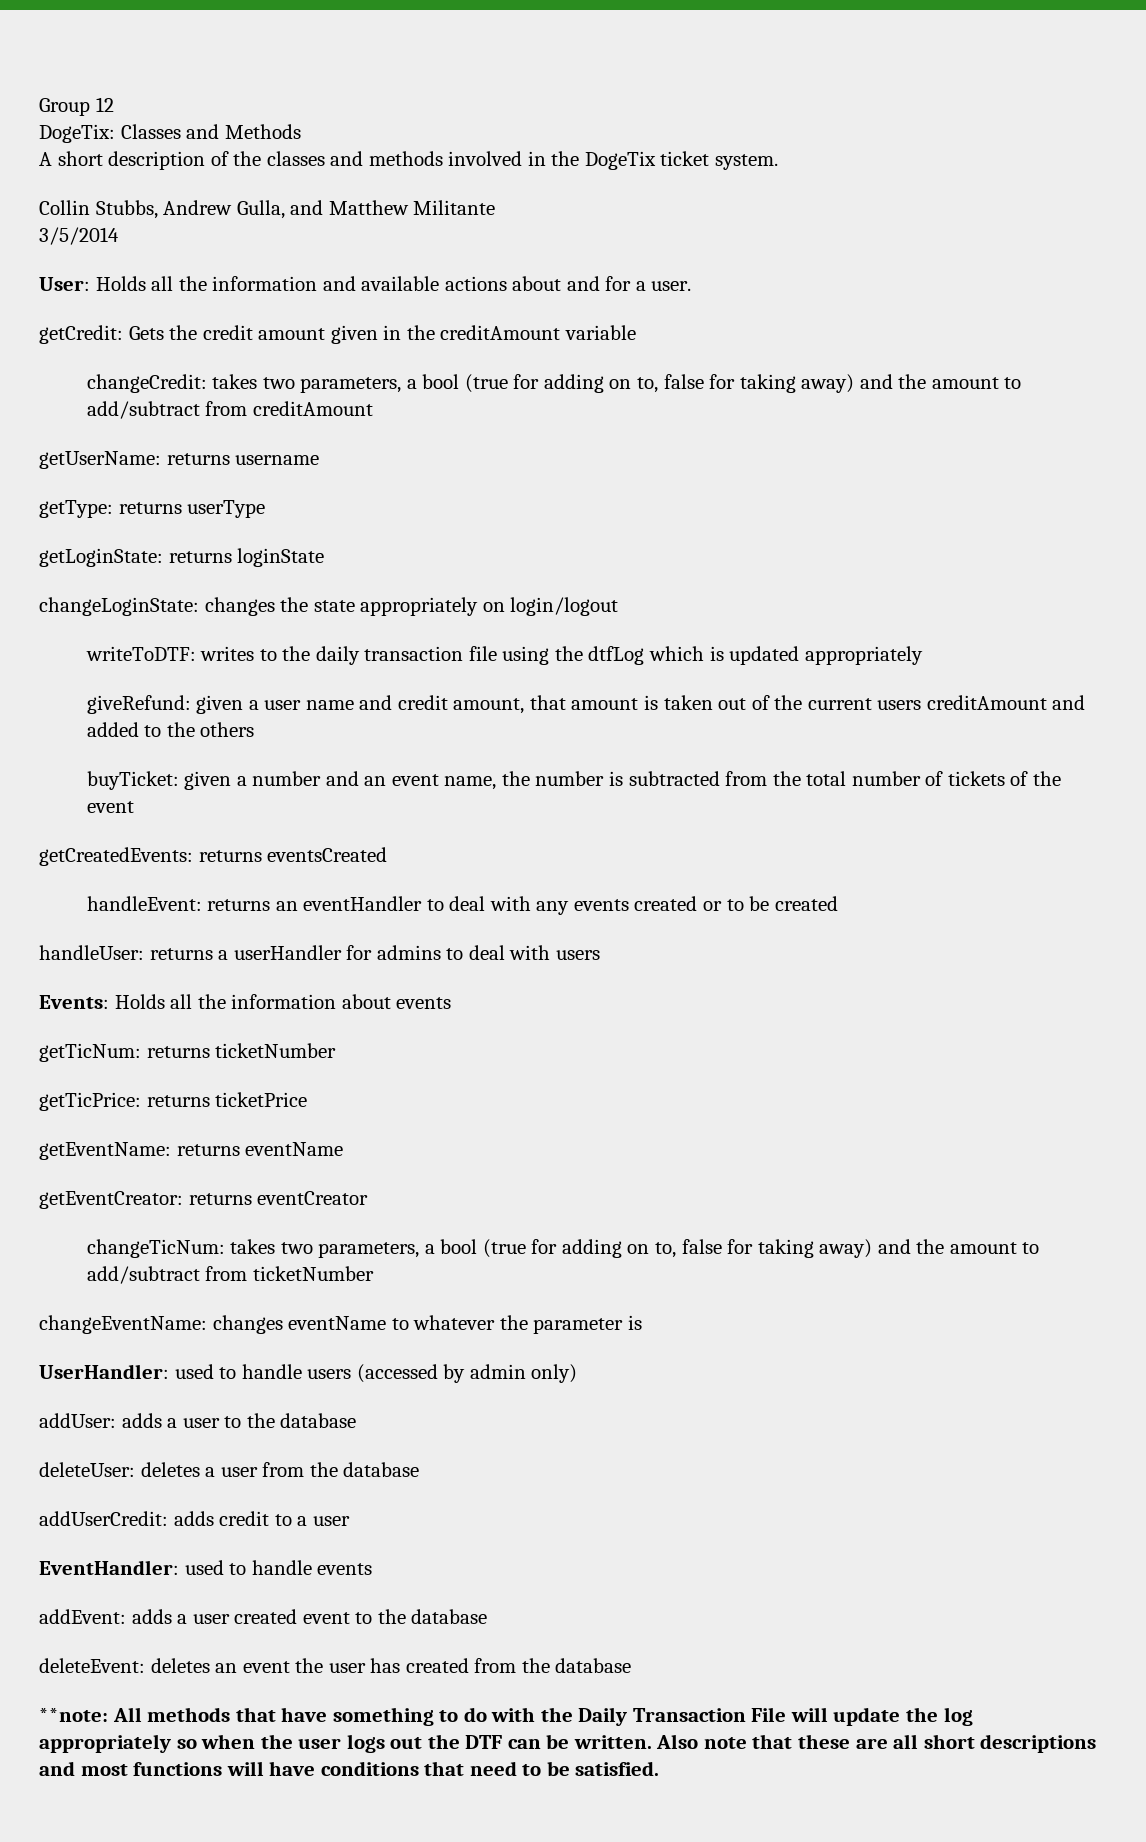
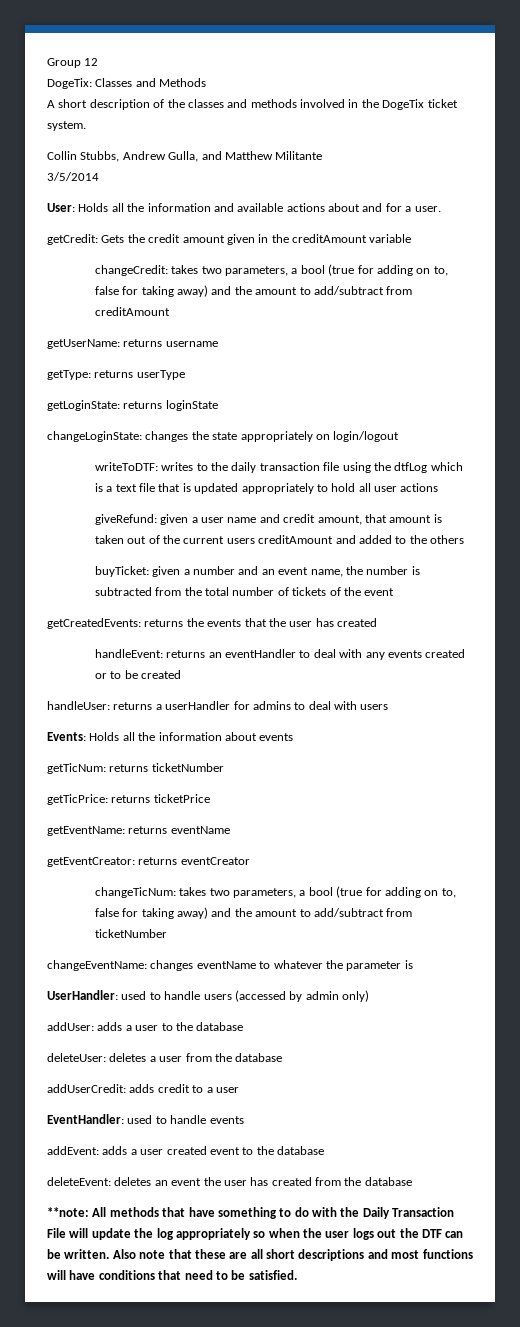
- writeToDTF: writes to the daily transaction file using the dtfLog which is updated appropriately
+ writeToDTF: writes to the daily transaction file using the dtfLog which is a text file that is updated appropriately to hold all user actions
- getCreatedEvents: returns eventsCreated
+ getCreatedEvents: returns the events that the user has created

